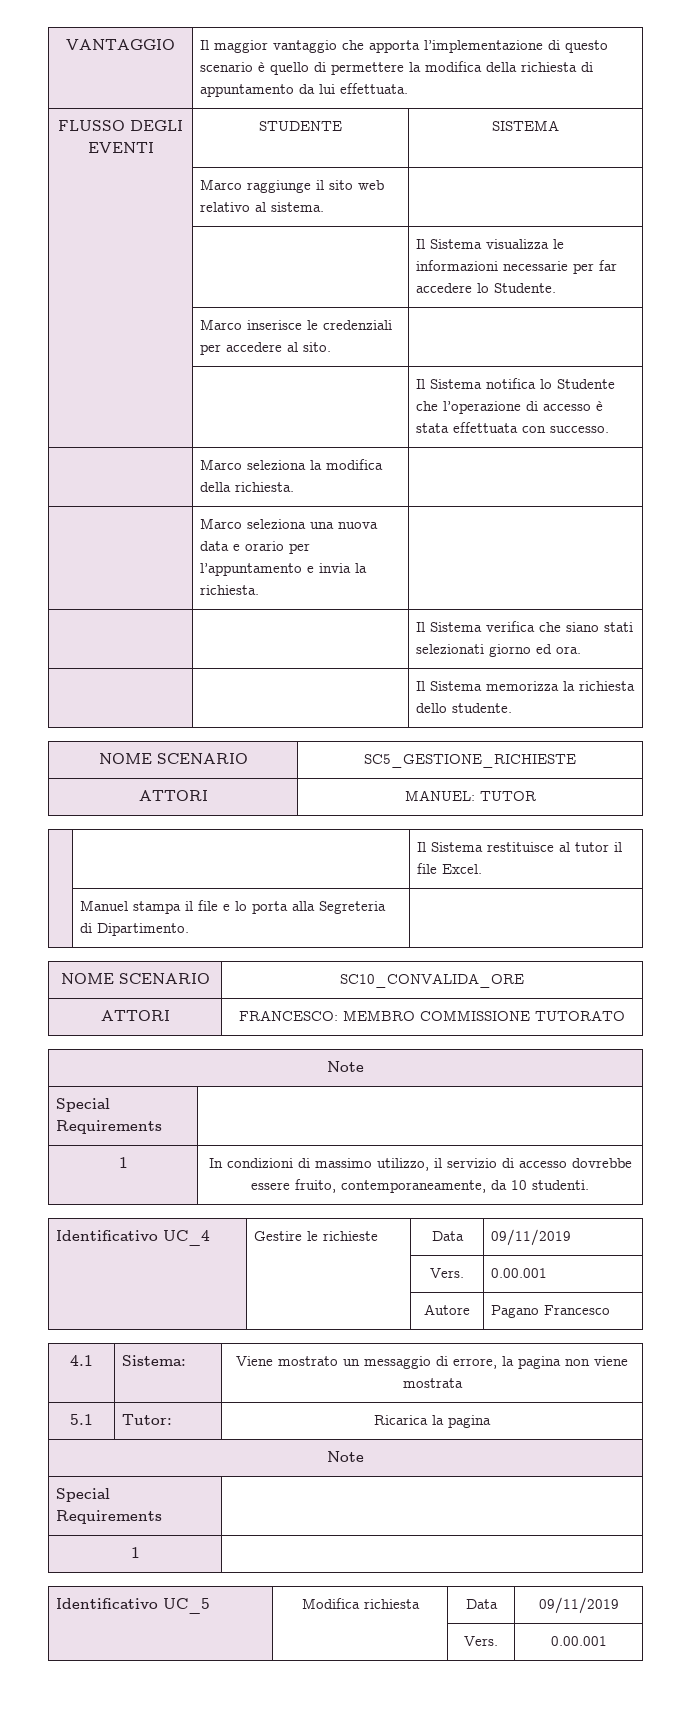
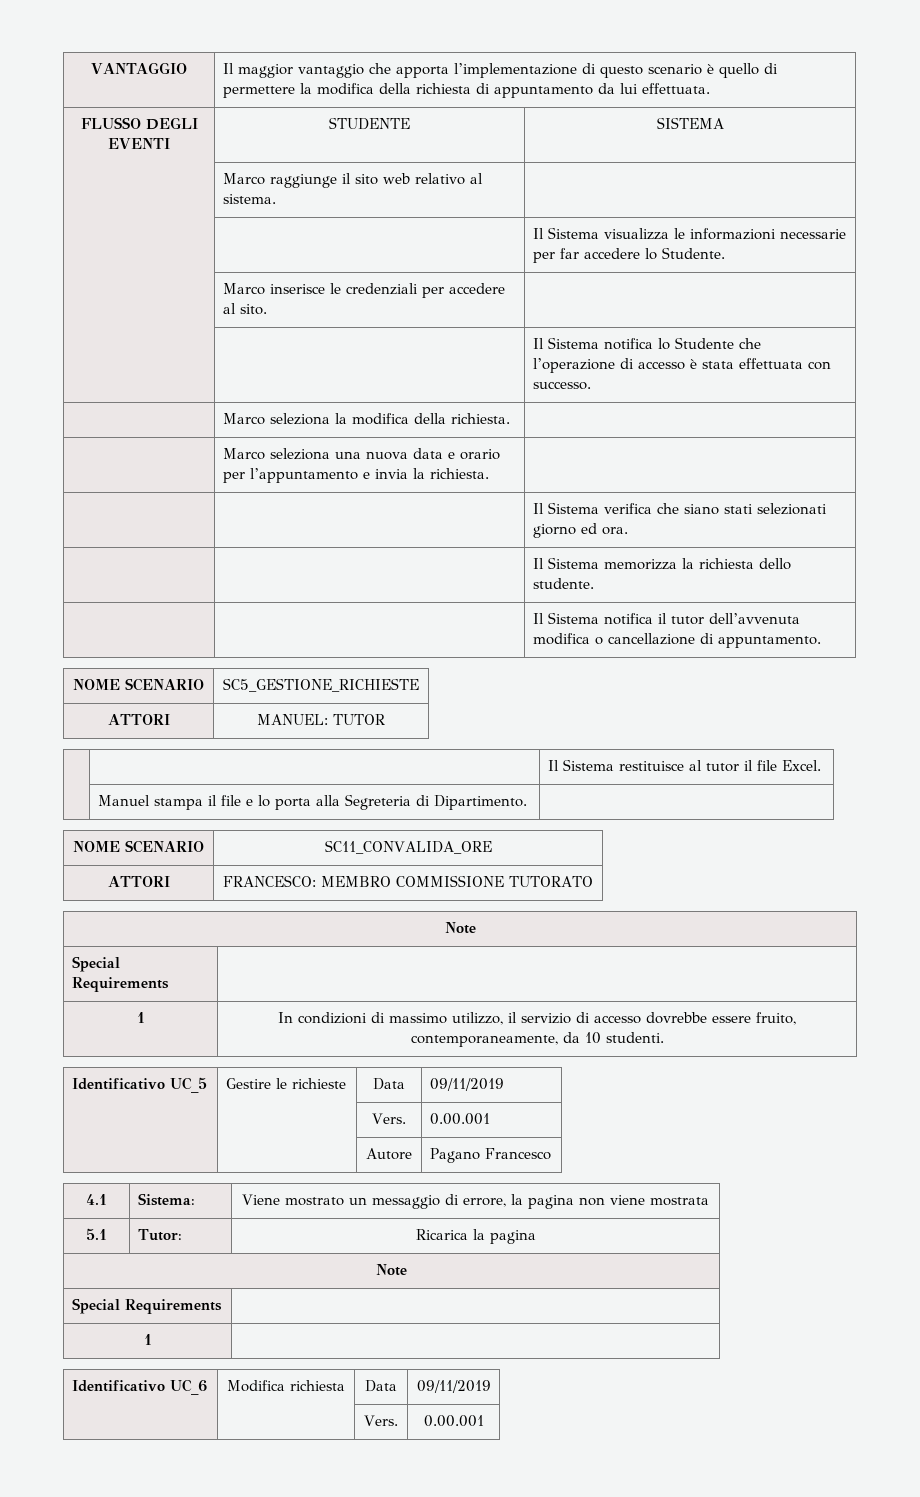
+ | | Il Sistema notifica il tutor dell’avvenuta modifica o cancellazione di appuntamento.
- NOME SCENARIO | SC10_CONVALIDA_ORE
+ NOME SCENARIO | SC11_CONVALIDA_ORE
- Identificativo UC_4 | Gestire le richieste | Data | 09/11/2019
+ Identificativo UC_5 | Gestire le richieste | Data | 09/11/2019
- Identificativo UC_5 | Modifica richiesta | Data | 09/11/2019
+ Identificativo UC_6 | Modifica richiesta | Data | 09/11/2019

